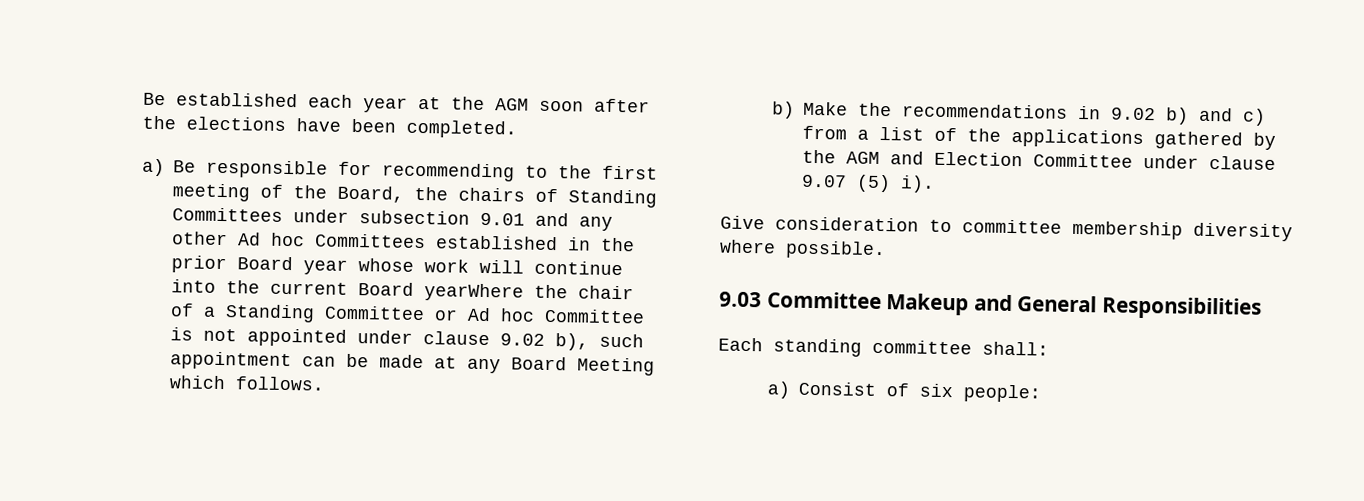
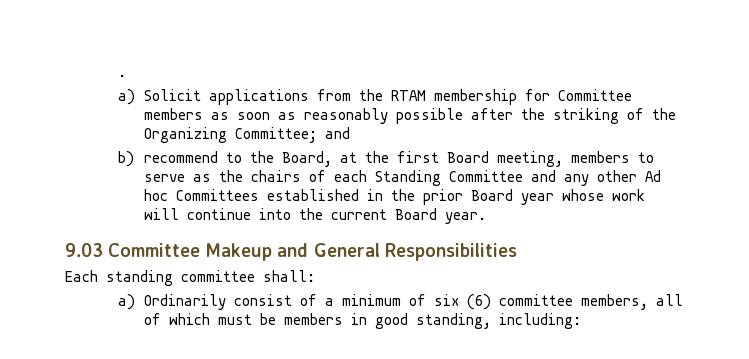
- Be established each year at the AGM soon after the elections have been completed.
- a) Be responsible for recommending to the first meeting of the Board, the chairs of Standing Committees under subsection 9.01 and any other Ad hoc Committees established in the prior Board year whose work will continue into the current Board yearWhere the chair of a Standing Committee or Ad hoc Committee is not appointed under clause 9.02 b), such appointment can be made at any Board Meeting which follows.
- b) Make the recommendations in 9.02 b) and c) from a list of the applications gathered by the AGM and Election Committee under clause 9.07 (5) i).
- Give consideration to committee membership diversity where possible.
+ .
+ a) Solicit applications from the RTAM membership for Committee members as soon as reasonably possible after the striking of the Organizing Committee; and
+ b) recommend to the Board, at the first Board meeting, members to serve as the chairs of each Standing Committee and any other Ad hoc Committees established in the prior Board year whose work will continue into the current Board year.
- a) Consist of six people:
+ a) Ordinarily consist of a minimum of six (6) committee members, all of which must be members in good standing, including:

